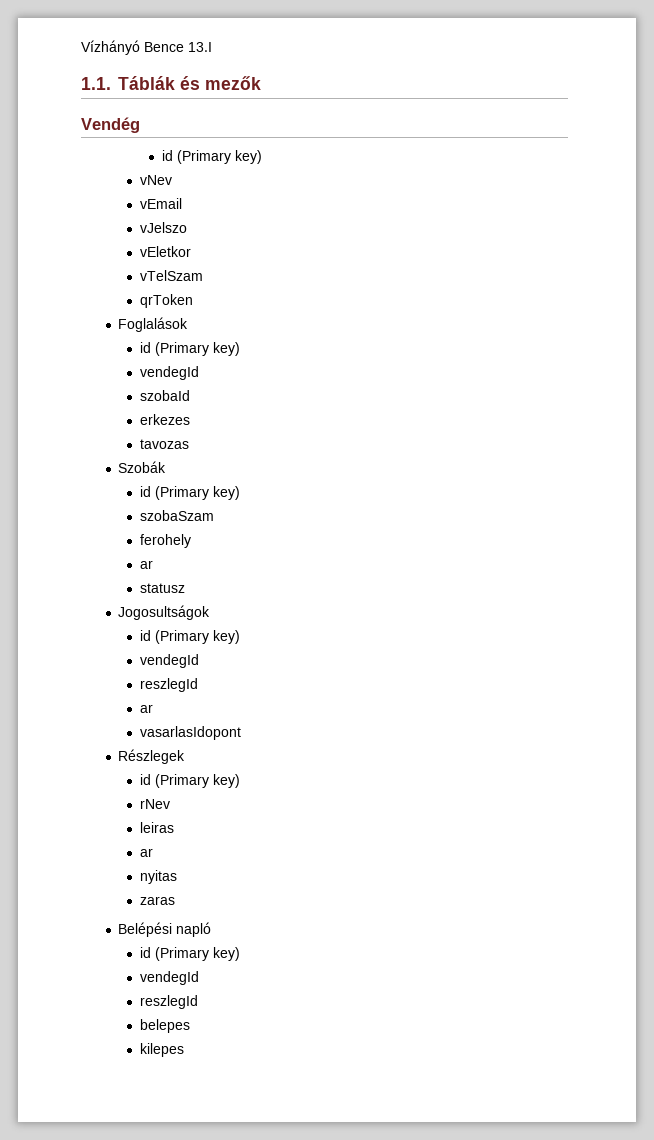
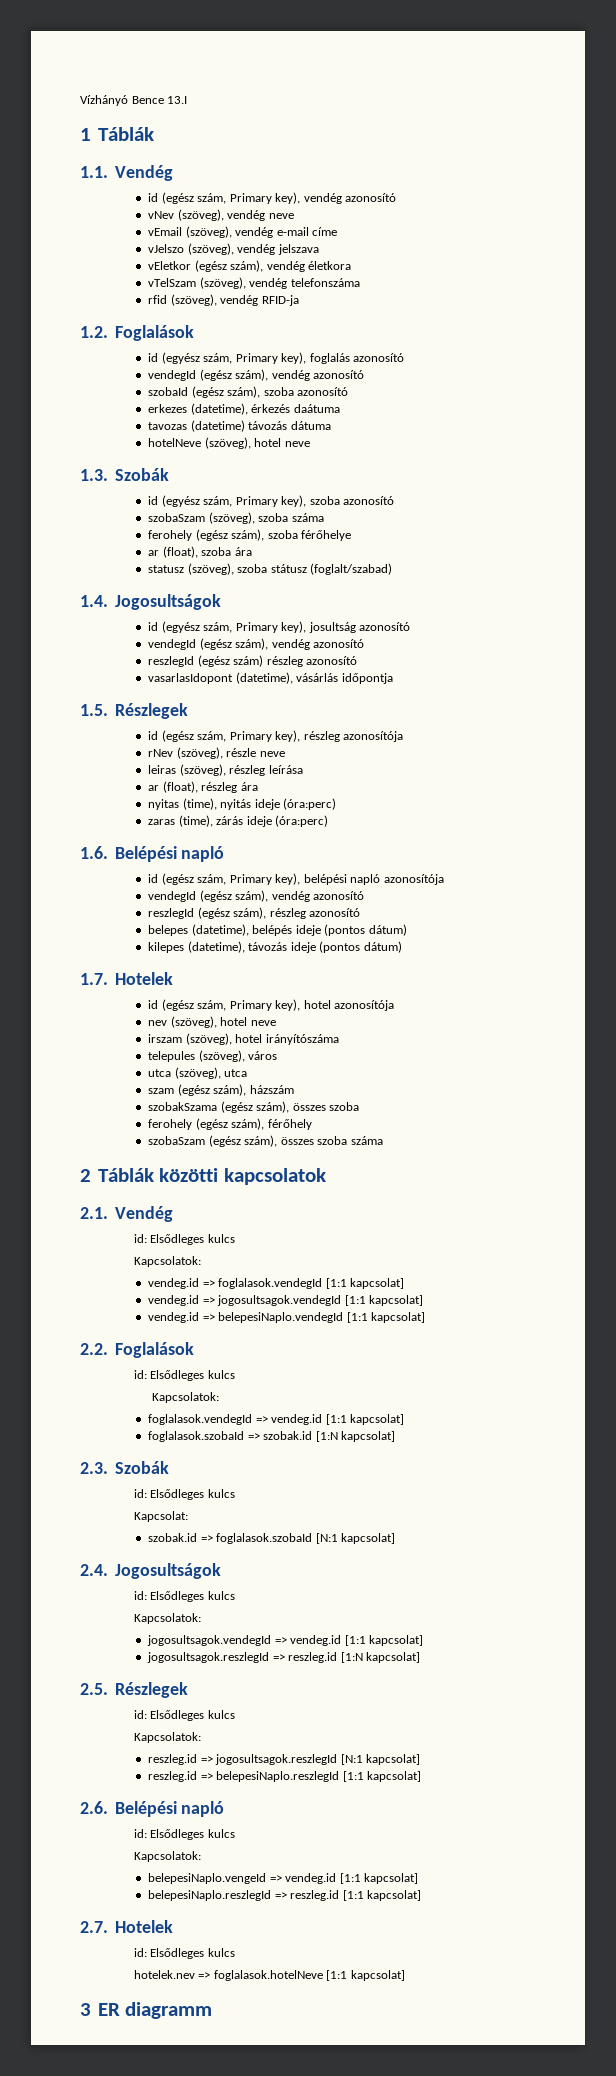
- 1.1. Táblák és mezők
- Vendég
- id (Primary key)
- vNev
- vEmail
- vJelszo
- vEletkor
- vTelSzam
- qrToken
- Foglalások
- id (Primary key)
- vendegId
- szobaId
- erkezes
- tavozas
- Szobák
- id (Primary key)
- szobaSzam
- ferohely
- ar
- statusz
- Jogosultságok
- id (Primary key)
- vendegId
- reszlegId
- ar
- vasarlasIdopont
- Részlegek
- id (Primary key)
- rNev
- leiras
- ar
- nyitas
- zaras
- Belépési napló
- id (Primary key)
- vendegId
- reszlegId
- belepes
- kilepes
+ 1 Táblák
+ 1.1. Vendég
+ id (egész szám, Primary key), vendég azonosító
+ vNev (szöveg), vendég neve
+ vEmail (szöveg), vendég e-mail címe
+ vJelszo (szöveg), vendég jelszava
+ vEletkor (egész szám), vendég életkora
+ vTelSzam (szöveg), vendég telefonszáma
+ rfid (szöveg), vendég RFID-ja
+ 1.2. Foglalások
+ id (egyész szám, Primary key), foglalás azonosító
+ vendegId (egész szám), vendég azonosító
+ szobaId (egész szám), szoba azonosító
+ erkezes (datetime), érkezés daátuma
+ tavozas (datetime) távozás dátuma
+ hotelNeve (szöveg), hotel neve
+ 1.3. Szobák
+ id (egyész szám, Primary key), szoba azonosító
+ szobaSzam (szöveg), szoba száma
+ ferohely (egész szám), szoba férőhelye
+ ar (float), szoba ára
+ statusz (szöveg), szoba státusz (foglalt/szabad)
+ 1.4. Jogosultságok
+ id (egyész szám, Primary key), josultság azonosító
+ vendegId (egész szám), vendég azonosító
+ reszlegId (egész szám) részleg azonosító
+ vasarlasIdopont (datetime), vásárlás időpontja
+ 1.5. Részlegek
+ id (egész szám, Primary key), részleg azonosítója
+ rNev (szöveg), részle neve
+ leiras (szöveg), részleg leírása
+ ar (float), részleg ára
+ nyitas (time), nyitás ideje (óra:perc)
+ zaras (time), zárás ideje (óra:perc)
+ 1.6. Belépési napló
+ id (egész szám, Primary key), belépési napló azonosítója
+ vendegId (egész szám), vendég azonosító
+ reszlegId (egész szám), részleg azonosító
+ belepes (datetime), belépés ideje (pontos dátum)
+ kilepes (datetime), távozás ideje (pontos dátum)
+ 1.7. Hotelek
+ id (egész szám, Primary key), hotel azonosítója
+ nev (szöveg), hotel neve
+ irszam (szöveg), hotel irányítószáma
+ telepules (szöveg), város
+ utca (szöveg), utca
+ szam (egész szám), házszám
+ szobakSzama (egész szám), összes szoba
+ ferohely (egész szám), férőhely
+ szobaSzam (egész szám), összes szoba száma
+ 2 Táblák közötti kapcsolatok
+ 2.1. Vendég
+ id: Elsődleges kulcs
+ Kapcsolatok:
+ vendeg.id => foglalasok.vendegId [1:1 kapcsolat]
+ vendeg.id => jogosultsagok.vendegId [1:1 kapcsolat]
+ vendeg.id => belepesiNaplo.vendegId [1:1 kapcsolat]
+ 2.2. Foglalások
+ id: Elsődleges kulcs
+ Kapcsolatok:
+ foglalasok.vendegId => vendeg.id [1:1 kapcsolat]
+ foglalasok.szobaId => szobak.id [1:N kapcsolat]
+ 2.3. Szobák
+ id: Elsődleges kulcs
+ Kapcsolat:
+ szobak.id => foglalasok.szobaId [N:1 kapcsolat]
+ 2.4. Jogosultságok
+ id: Elsődleges kulcs
+ Kapcsolatok:
+ jogosultsagok.vendegId => vendeg.id [1:1 kapcsolat]
+ jogosultsagok.reszlegId => reszleg.id [1:N kapcsolat]
+ 2.5. Részlegek
+ id: Elsődleges kulcs
+ Kapcsolatok:
+ reszleg.id => jogosultsagok.reszlegId [N:1 kapcsolat]
+ reszleg.id => belepesiNaplo.reszlegId [1:1 kapcsolat]
+ 2.6. Belépési napló
+ id: Elsődleges kulcs
+ Kapcsolatok:
+ belepesiNaplo.vengeId => vendeg.id [1:1 kapcsolat]
+ belepesiNaplo.reszlegId => reszleg.id [1:1 kapcsolat]
+ 2.7. Hotelek
+ id: Elsődleges kulcs
+ hotelek.nev => foglalasok.hotelNeve [1:1 kapcsolat]
+ 3 ER diagramm

